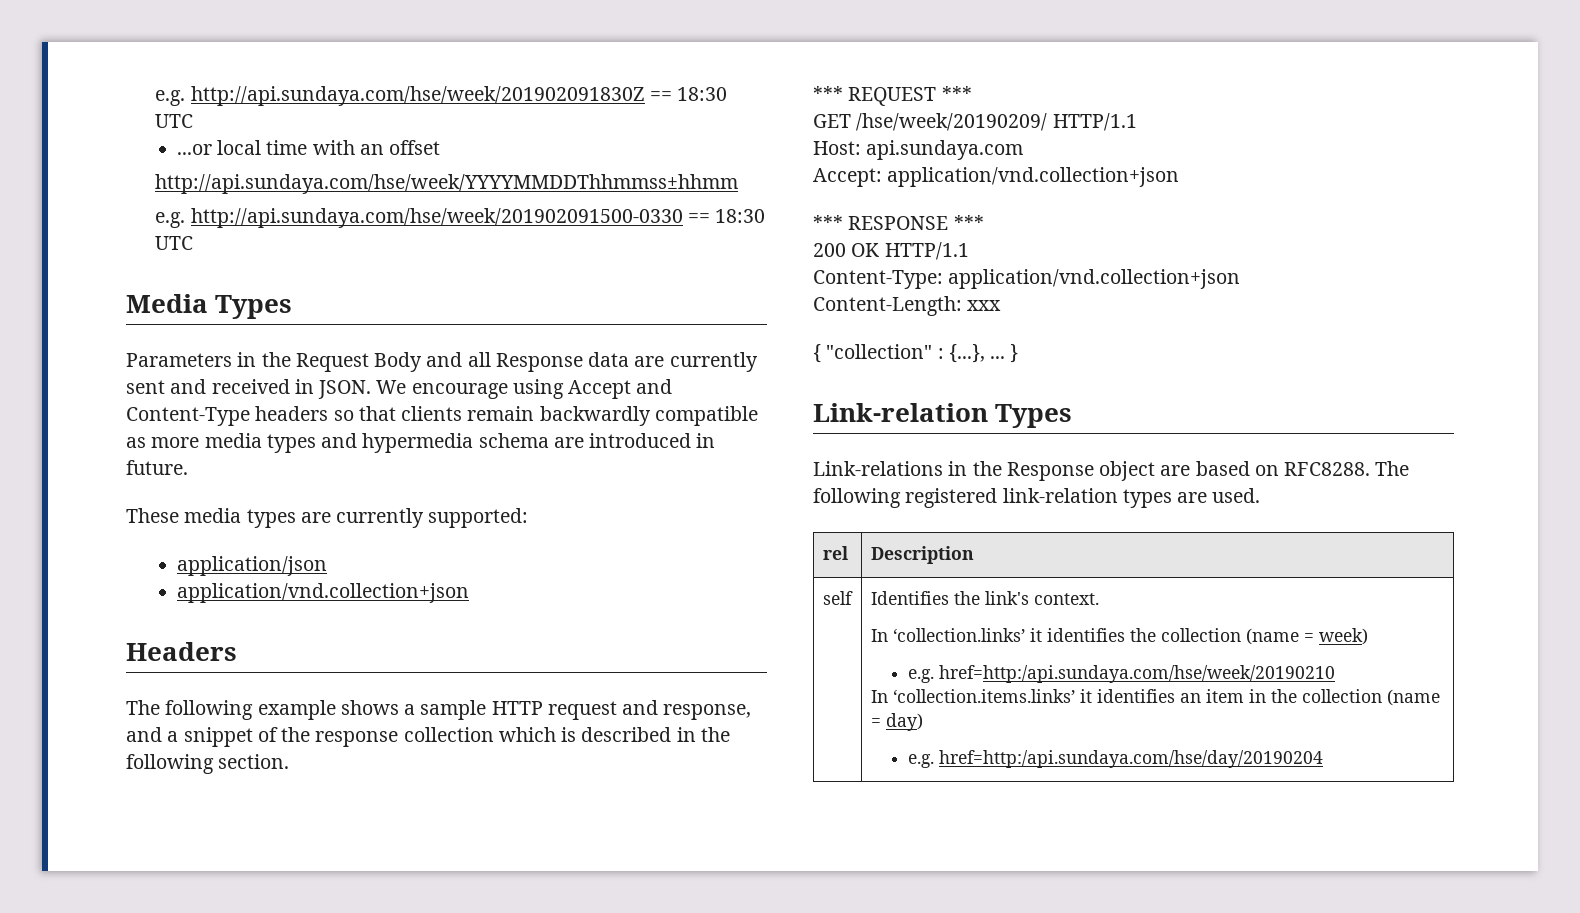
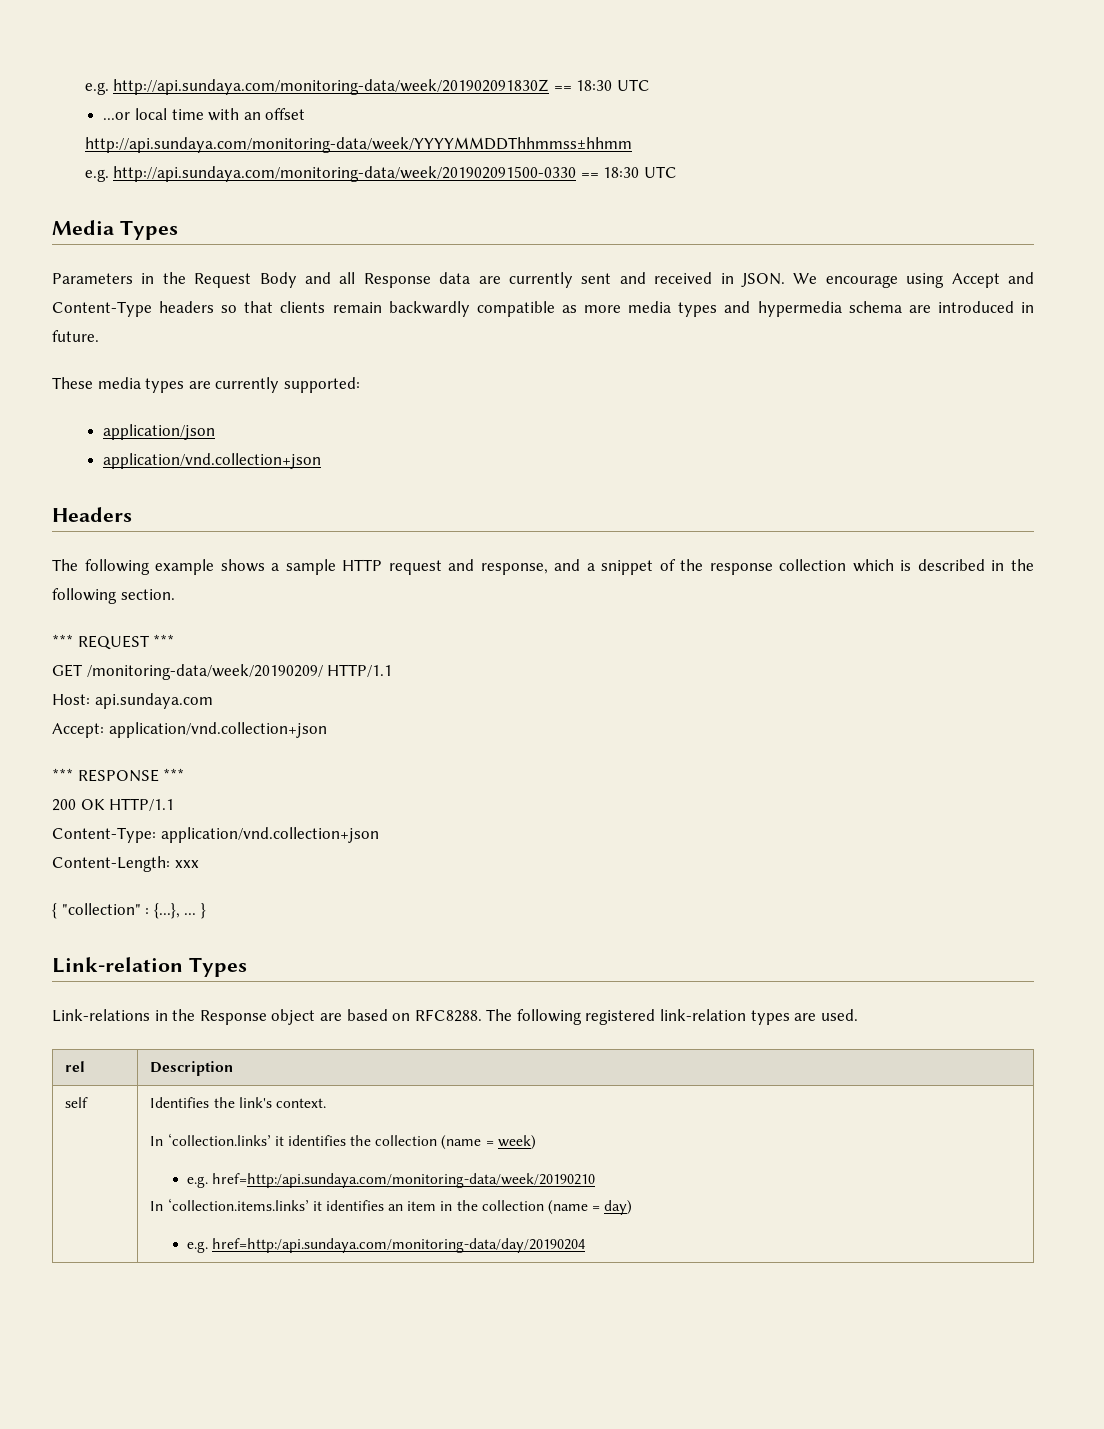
- e.g. http://api.sundaya.com/hse/week/201902091830Z == 18:30 UTC
+ e.g. http://api.sundaya.com/monitoring-data/week/201902091830Z == 18:30 UTC
- http://api.sundaya.com/hse/week/YYYYMMDDThhmmss±hhmm
- e.g. http://api.sundaya.com/hse/week/201902091500-0330 == 18:30 UTC
+ http://api.sundaya.com/monitoring-data/week/YYYYMMDDThhmmss±hhmm
+ e.g. http://api.sundaya.com/monitoring-data/week/201902091500-0330 == 18:30 UTC
- GET /hse/week/20190209/ HTTP/1.1
+ GET /monitoring-data/week/20190209/ HTTP/1.1
  self | Identifies the link's context.
  In ‘collection.links’ it identifies the collection (name = week)
- e.g. href=http:/api.sundaya.com/hse/week/20190210
+ e.g. href=http:/api.sundaya.com/monitoring-data/week/20190210
  In ‘collection.items.links’ it identifies an item in the collection (name = day)
- e.g. href=http:/api.sundaya.com/hse/day/20190204
+ e.g. href=http:/api.sundaya.com/monitoring-data/day/20190204

